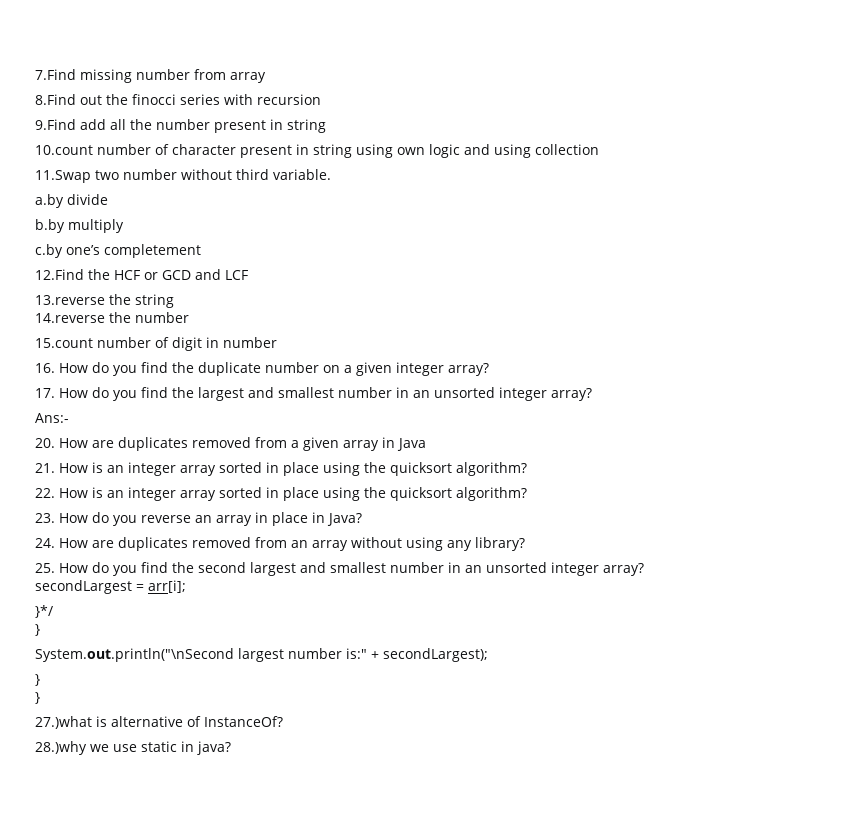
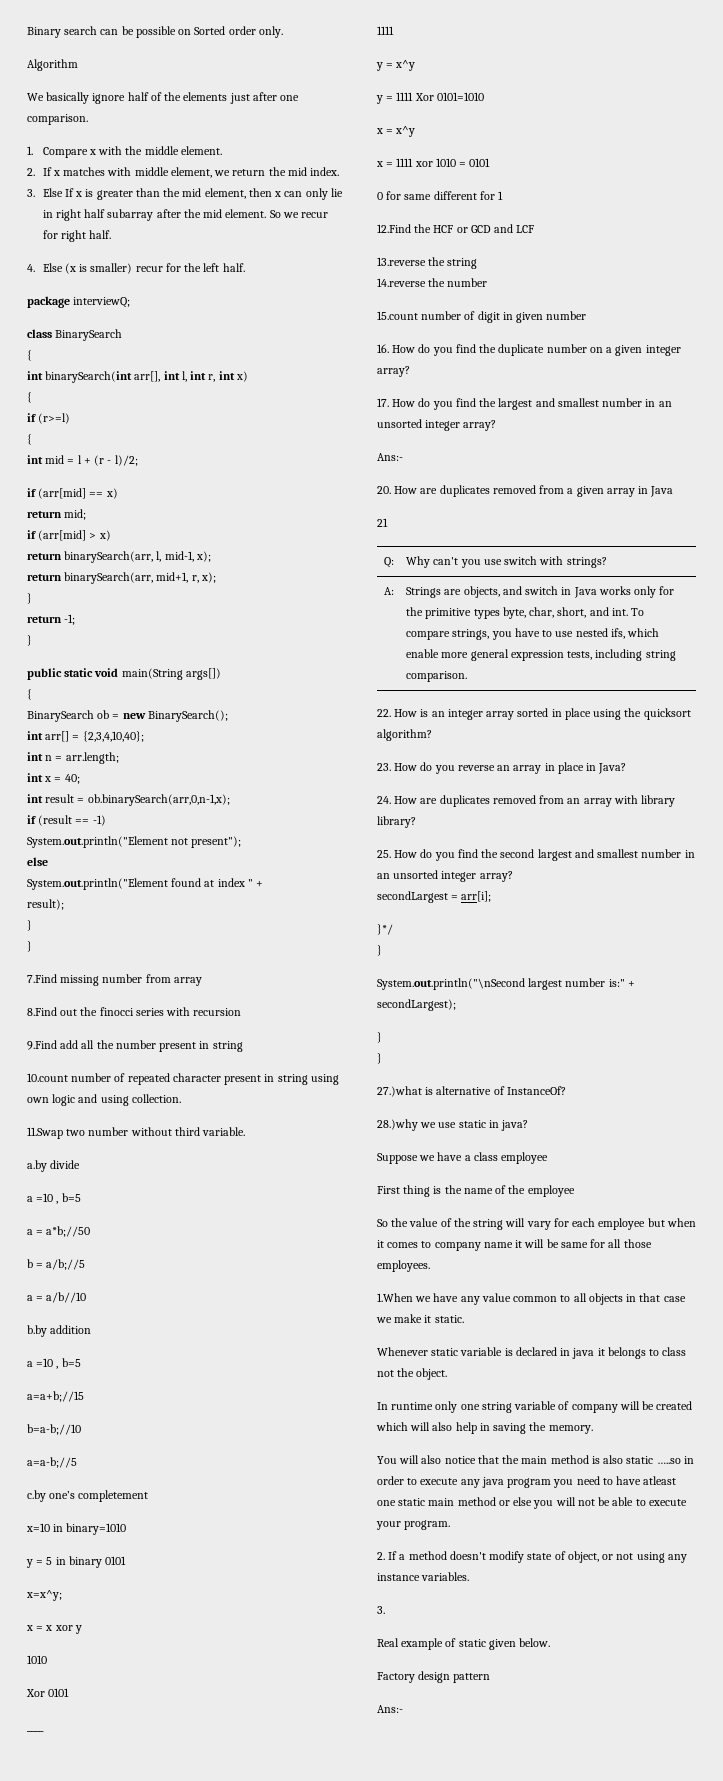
+ Binary search can be possible on Sorted order only.
+ Algorithm
+ We basically ignore half of the elements just after one comparison.
+ 1. Compare x with the middle element.
+ 2. If x matches with middle element, we return the mid index.
+ 3. Else If x is greater than the mid element, then x can only lie in right half subarray after the mid element. So we recur for right half.
+ 4. Else (x is smaller) recur for the left half.
+ package interviewQ;
+ class BinarySearch
+ {
+ int binarySearch(int arr[], int l, int r, int x)
+ {
+ if (r>=l)
+ {
+ int mid = l + (r - l)/2;
+ if (arr[mid] == x)
+ return mid;
+ if (arr[mid] > x)
+ return binarySearch(arr, l, mid-1, x);
+ return binarySearch(arr, mid+1, r, x);
+ }
+ return -1;
+ }
+ public static void main(String args[])
+ {
+ BinarySearch ob = new BinarySearch();
+ int arr[] = {2,3,4,10,40};
+ int n = arr.length;
+ int x = 40;
+ int result = ob.binarySearch(arr,0,n-1,x);
+ if (result == -1)
+ System.out.println("Element not present");
+ else
+ System.out.println("Element found at index " +
+ result);
+ }
+ }
- 10.count number of character present in string using own logic and using collection
+ 10.count number of repeated character present in string using own logic and using collection.
  a.by divide
- b.by multiply
+ a =10 , b=5
+ a = a*b;//50
+ b = a/b;//5
+ a = a/b//10
+ b.by addition
+ a =10 , b=5
+ a=a+b;//15
+ b=a-b;//10
+ a=a-b;//5
  c.by one’s completement
+ x=10 in binary=1010
+ y = 5 in binary 0101
+ x=x^y;
+ x = x xor y
+ 1010
+ Xor 0101
+ ____
+ 1111
+ y = x^y
+ y = 1111 Xor 0101=1010
+ x = x^y
+ x = 1111 xor 1010 = 0101
+ 0 for same different for 1
- 15.count number of digit in number
+ 15.count number of digit in given number
- 21. How is an integer array sorted in place using the quicksort algorithm?
+ 21
+ Q: | Why can't you use switch with strings?
+ A: | Strings are objects, and switch in Java works only for the primitive types byte, char, short, and int. To compare strings, you have to use nested ifs, which enable more general expression tests, including string comparison.
- 24. How are duplicates removed from an array without using any library?
+ 24. How are duplicates removed from an array with library library?
+ Suppose we have a class employee
+ First thing is the name of the employee
+ So the value of the string will vary for each employee but when it comes to company name it will be same for all those employees.
+ 1.When we have any value common to all objects in that case we make it static.
+ Whenever static variable is declared in java it belongs to class not the object.
+ In runtime only one string variable of company will be created which will also help in saving the memory.
+ You will also notice that the main method is also static …..so in order to execute any java program you need to have atleast one static main method or else you will not be able to execute your program.
+ 2. If a method doesn't modify state of object, or not using any instance variables.
+ 3.
+ Real example of static given below.
+ Factory design pattern
+ Ans:-

